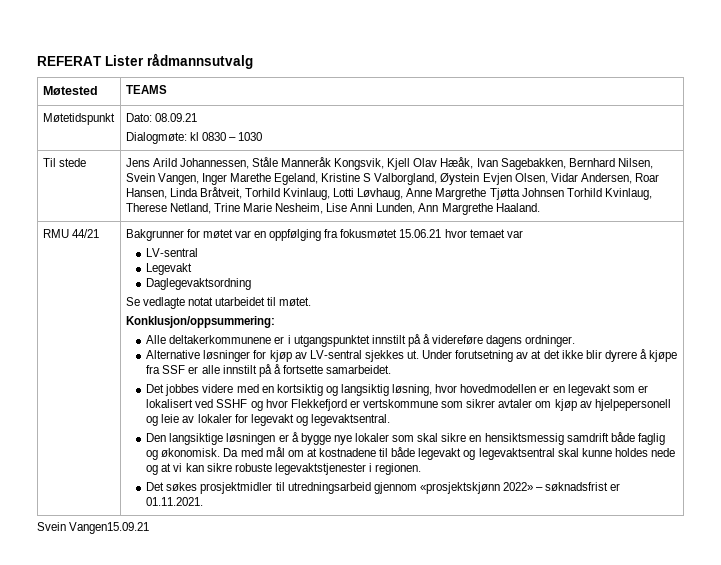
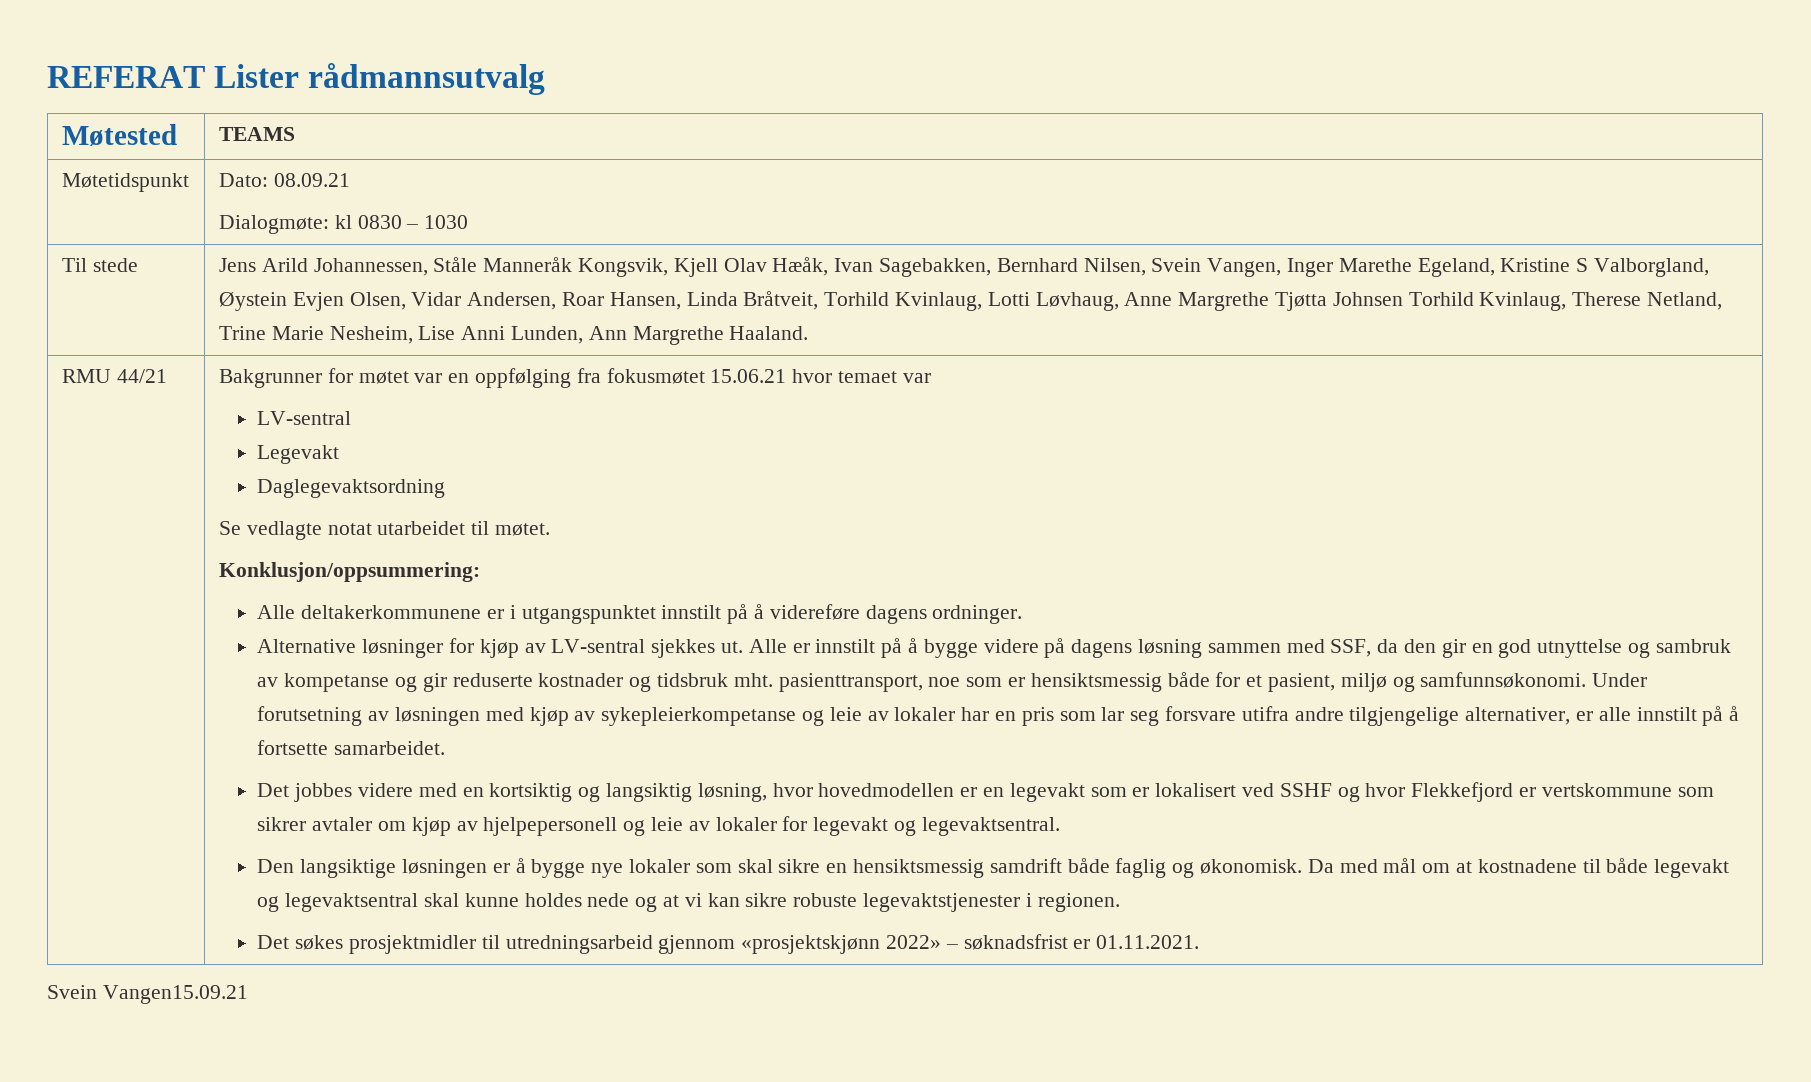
- Under forutsetning av at det ikke blir dyrere å kjøpe fra SSF er alle innstilt på å fortsette samarbeidet.
+ Alle er innstilt på å bygge videre på dagens løsning sammen med SSF, da den gir en god utnyttelse og sambruk av kompetanse og gir reduserte kostnader og tidsbruk mht. pasienttransport, noe som er hensiktsmessig både for et pasient, miljø og samfunnsøkonomi. Under forutsetning av løsningen med kjøp av sykepleierkompetanse og leie av lokaler har en pris som lar seg forsvare utifra andre tilgjengelige alternativer, er alle innstilt på å fortsette samarbeidet.

